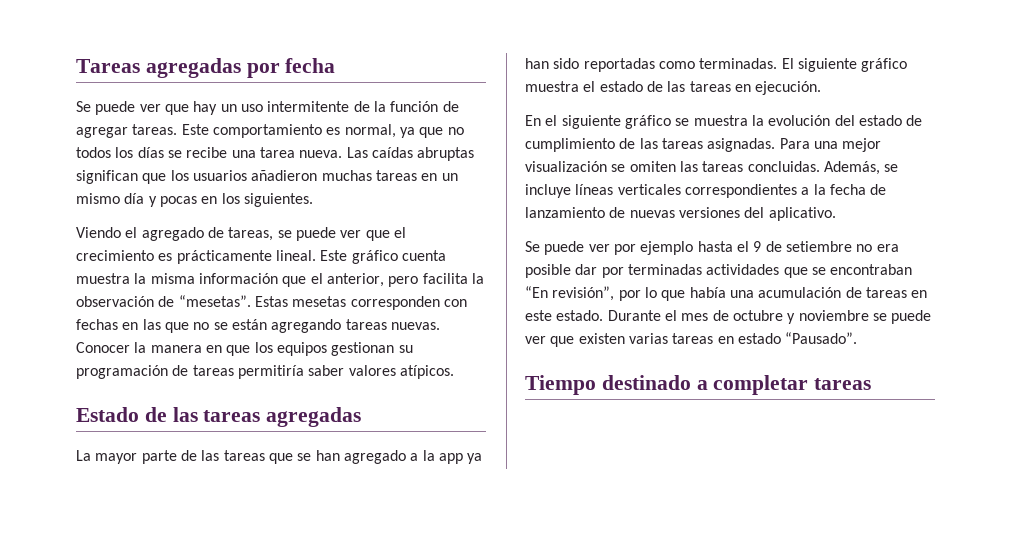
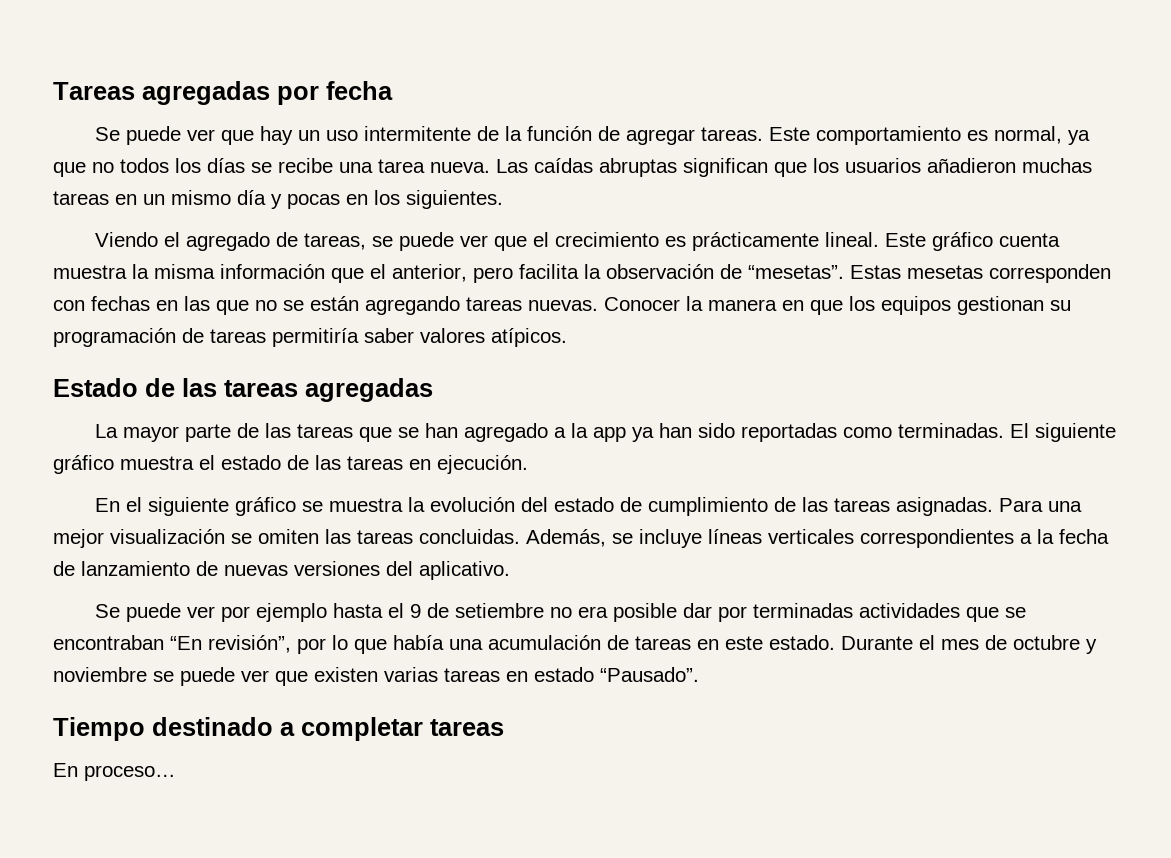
+ En proceso…

